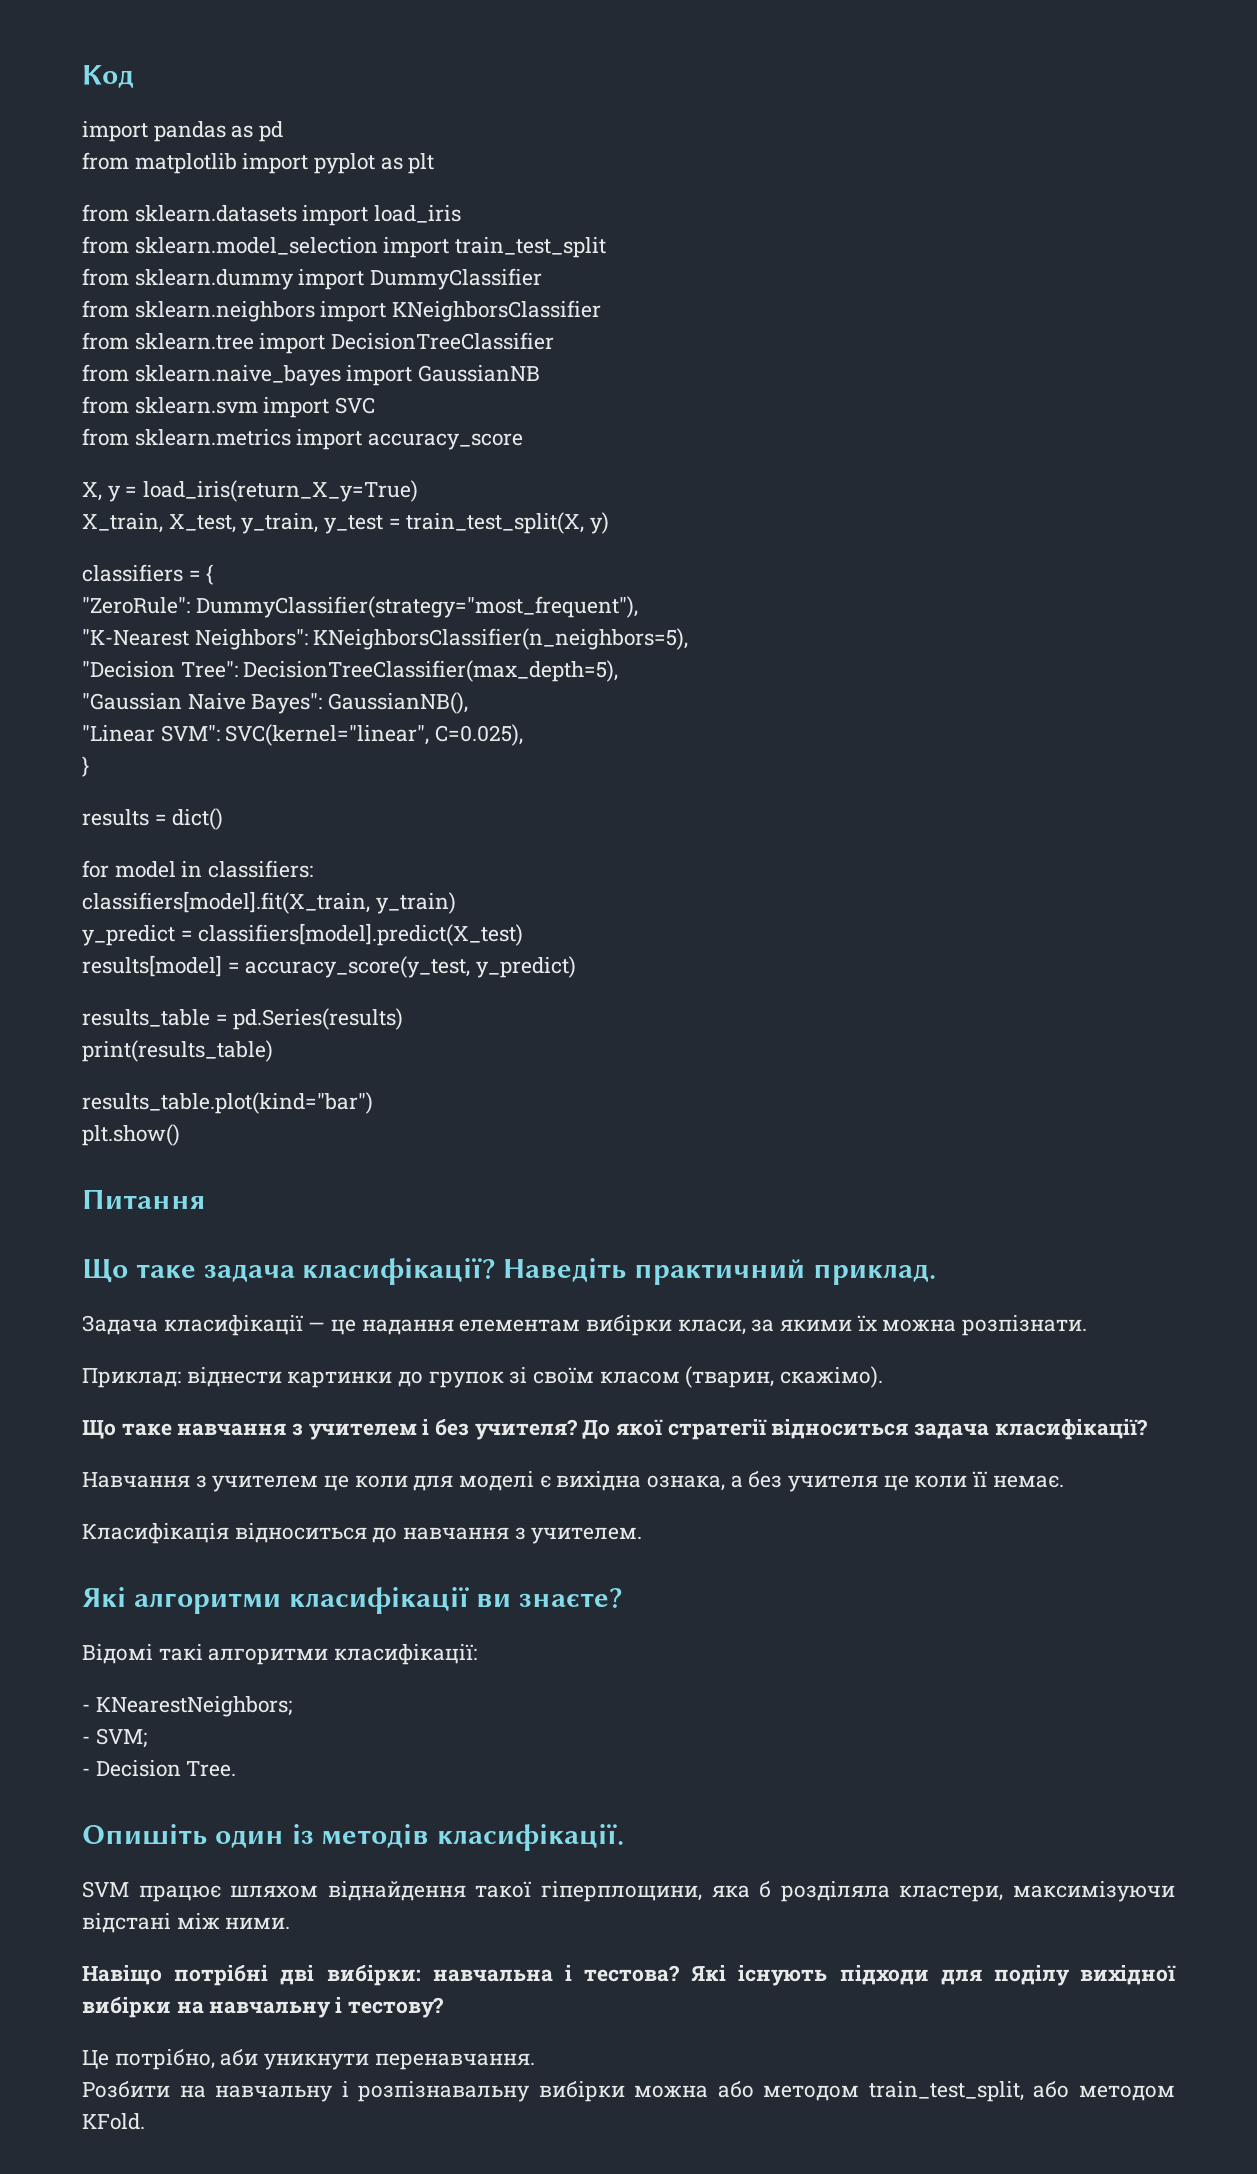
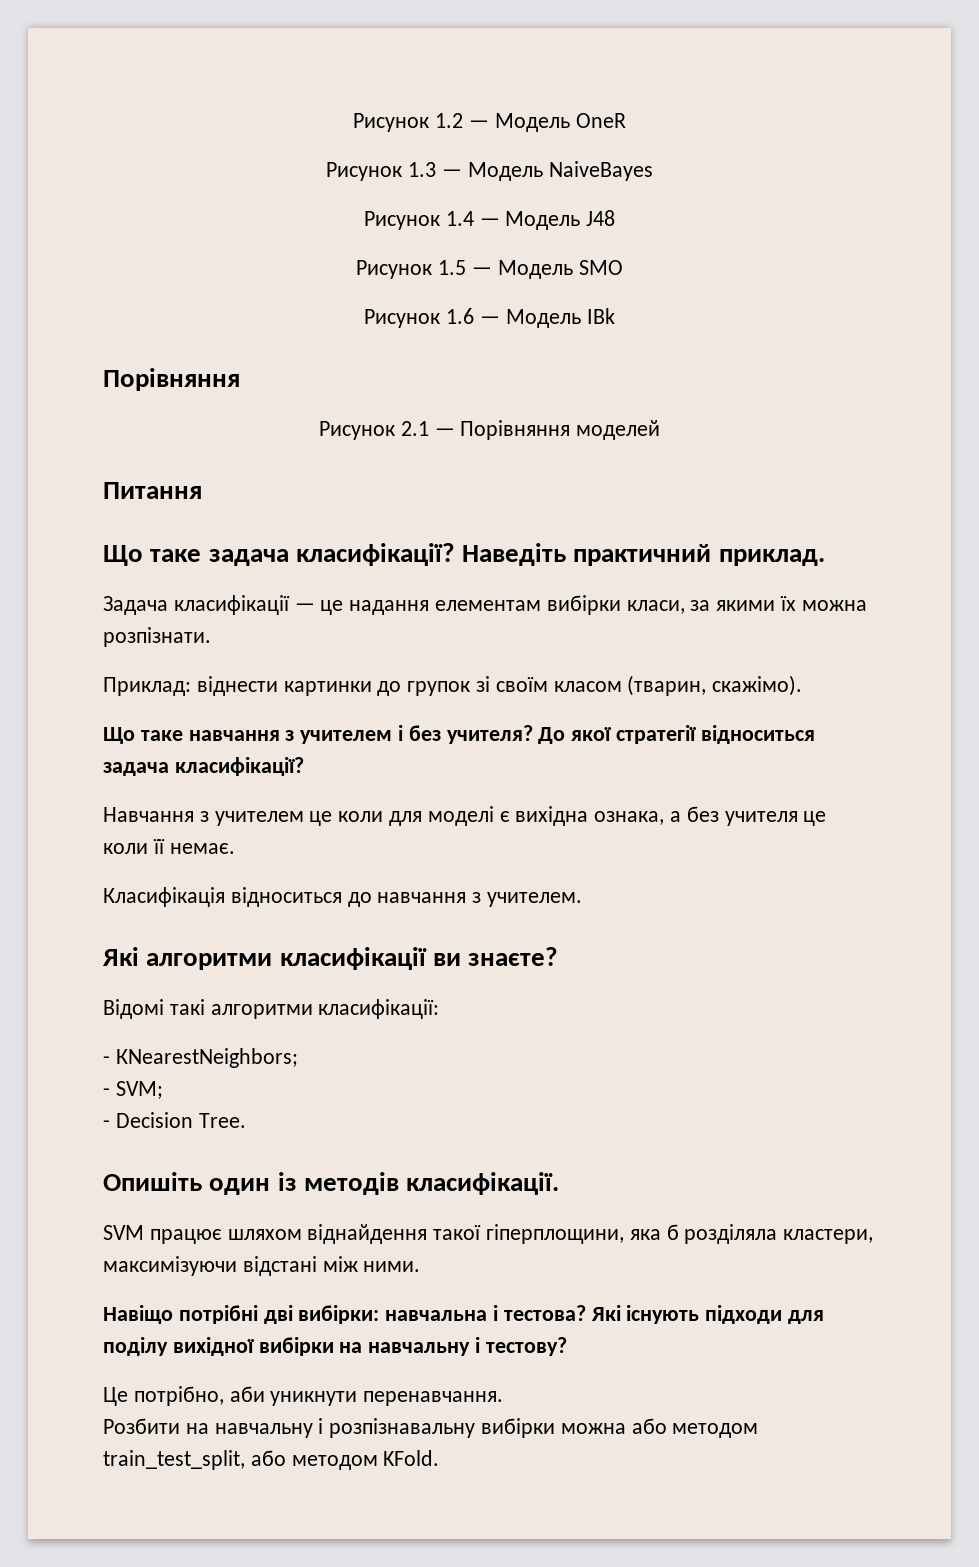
- Код
- import pandas as pd
- from matplotlib import pyplot as plt
- from sklearn.datasets import load_iris
- from sklearn.model_selection import train_test_split
- from sklearn.dummy import DummyClassifier
- from sklearn.neighbors import KNeighborsClassifier
- from sklearn.tree import DecisionTreeClassifier
- from sklearn.naive_bayes import GaussianNB
- from sklearn.svm import SVC
- from sklearn.metrics import accuracy_score
- X, y = load_iris(return_X_y=True)
- X_train, X_test, y_train, y_test = train_test_split(X, y)
- classifiers = {
- "ZeroRule": DummyClassifier(strategy="most_frequent"),
- "K-Nearest Neighbors": KNeighborsClassifier(n_neighbors=5),
- "Decision Tree": DecisionTreeClassifier(max_depth=5),
- "Gaussian Naive Bayes": GaussianNB(),
- "Linear SVM": SVC(kernel="linear", C=0.025),
- }
- results = dict()
- for model in classifiers:
- classifiers[model].fit(X_train, y_train)
- y_predict = classifiers[model].predict(X_test)
- results[model] = accuracy_score(y_test, y_predict)
- results_table = pd.Series(results)
- print(results_table)
- results_table.plot(kind="bar")
- plt.show()
+ Рисунок 1.2 — Модель OneR
+ Рисунок 1.3 — Модель NaiveBayes
+ Рисунок 1.4 — Модель J48
+ Рисунок 1.5 — Модель SMO
+ Рисунок 1.6 — Модель IBk
+ Порівняння
+ Рисунок 2.1 — Порівняння моделей

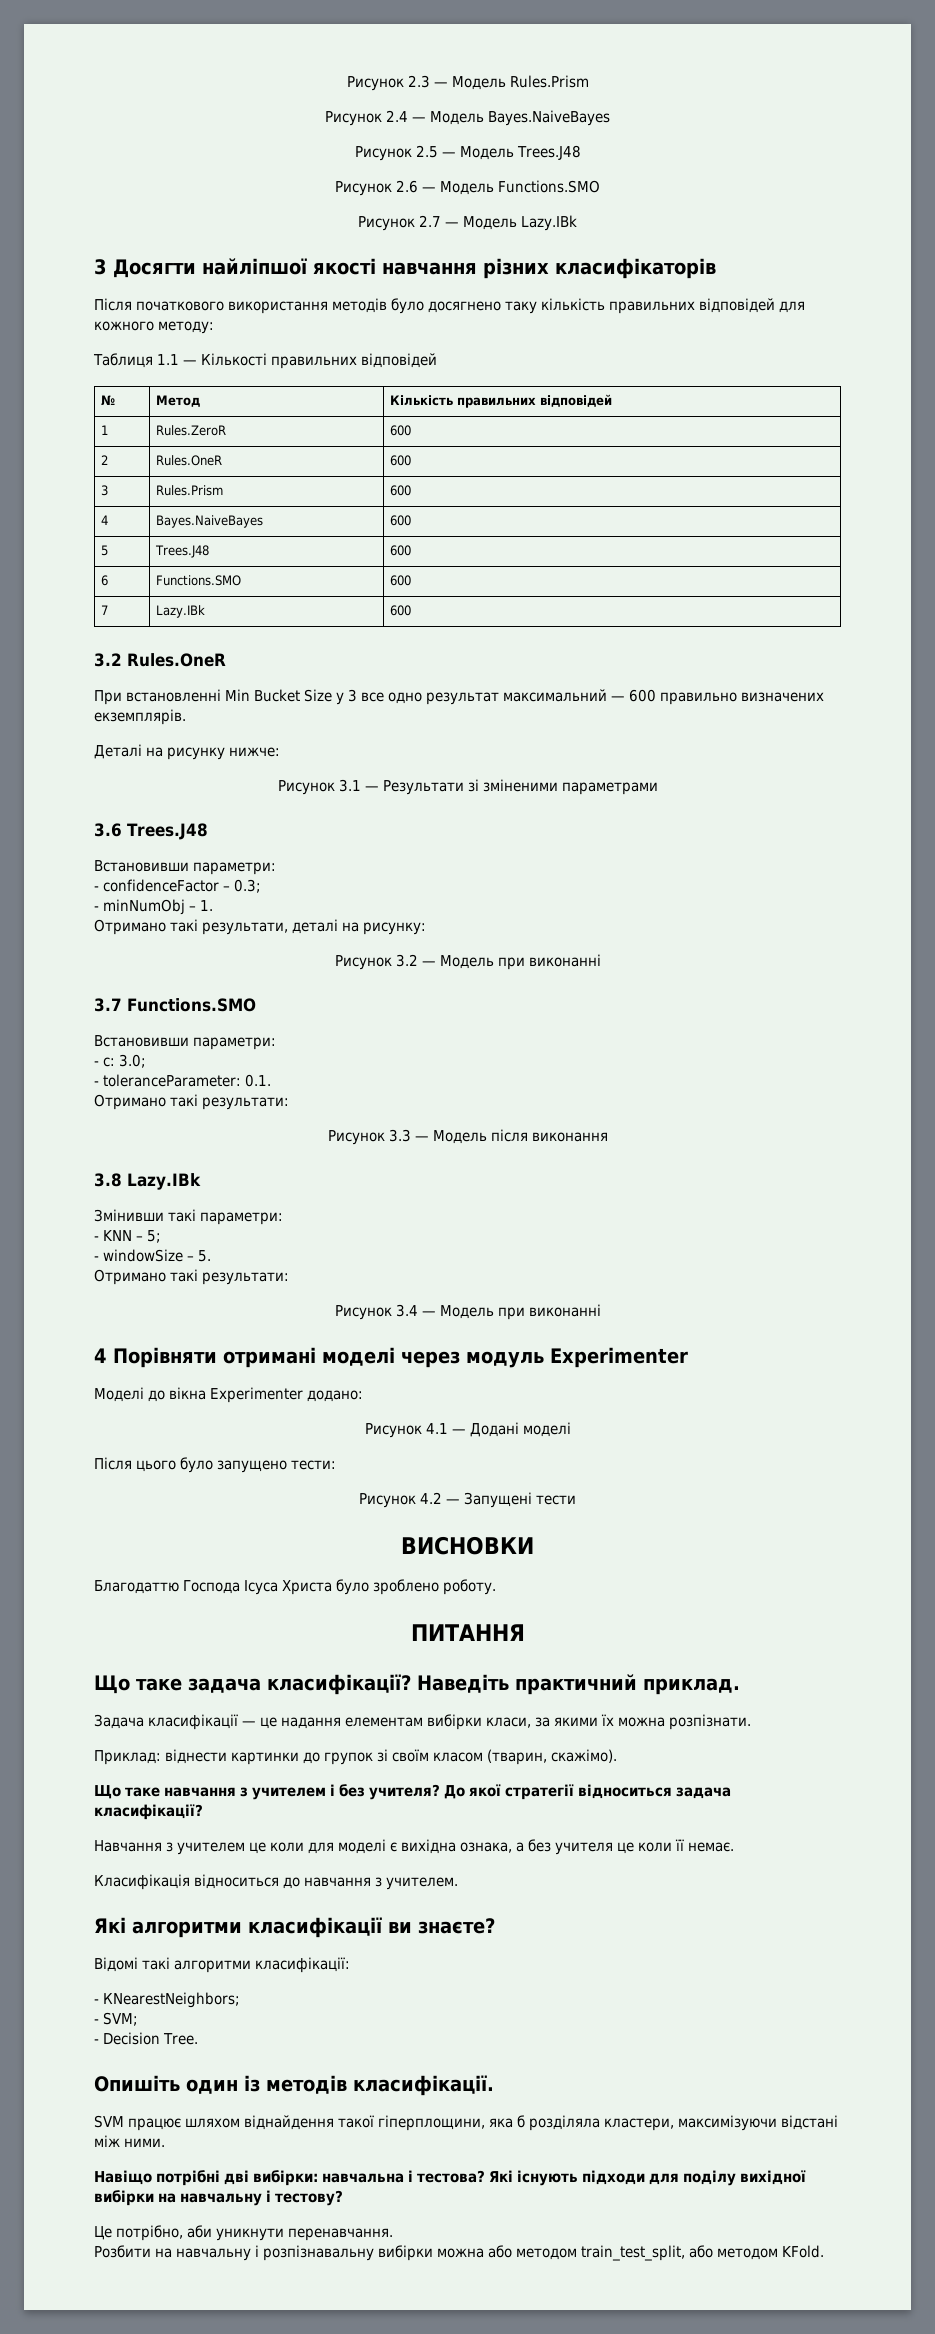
- Рисунок 1.2 — Модель OneR
- Рисунок 1.3 — Модель NaiveBayes
- Рисунок 1.4 — Модель J48
- Рисунок 1.5 — Модель SMO
- Рисунок 1.6 — Модель IBk
- Порівняння
- Рисунок 2.1 — Порівняння моделей
- Питання
+ Рисунок 2.3 — Модель Rules.Prism
+ Рисунок 2.4 — Модель Bayes.NaiveBayes
+ Рисунок 2.5 — Модель Trees.J48
+ Рисунок 2.6 — Модель Functions.SMO
+ Рисунок 2.7 — Модель Lazy.IBk
+ 3 Досягти найліпшої якості навчання різних класифікаторів
+ Після початкового використання методів було досягнено таку кількість правильних відповідей для кожного методу:
+ Таблиця 1.1 — Кількості правильних відповідей
+ № | Метод | Кількість правильних відповідей
+ 1 | Rules.ZeroR | 600
+ 2 | Rules.OneR | 600
+ 3 | Rules.Prism | 600
+ 4 | Bayes.NaiveBayes | 600
+ 5 | Trees.J48 | 600
+ 6 | Functions.SMO | 600
+ 7 | Lazy.IBk | 600
+ 3.2 Rules.OneR
+ При встановленні Min Bucket Size у 3 все одно результат максимальний — 600 правильно визначених екземплярів.
+ Деталі на рисунку нижче:
+ Рисунок 3.1 — Результати зі зміненими параметрами
+ 3.6 Trees.J48
+ Встановивши параметри:
+ - confidenceFactor – 0.3;
+ - minNumObj – 1.
+ Отримано такі результати, деталі на рисунку:
+ Рисунок 3.2 — Модель при виконанні
+ 3.7 Functions.SMO
+ Встановивши параметри:
+ - c: 3.0;
+ - toleranceParameter: 0.1.
+ Отримано такі результати:
+ Рисунок 3.3 — Модель після виконання
+ 3.8 Lazy.IBk
+ Змінивши такі параметри:
+ - KNN – 5;
+ - windowSize – 5.
+ Отримано такі результати:
+ Рисунок 3.4 — Модель при виконанні
+ 4 Порівняти отримані моделі через модуль Experimenter
+ Моделі до вікна Experimenter додано:
+ Рисунок 4.1 — Додані моделі
+ Після цього було запущено тести:
+ Рисунок 4.2 — Запущені тести
+ ВИСНОВКИ
+ Благодаттю Господа Ісуса Христа було зроблено роботу.
+ ПИТАННЯ

